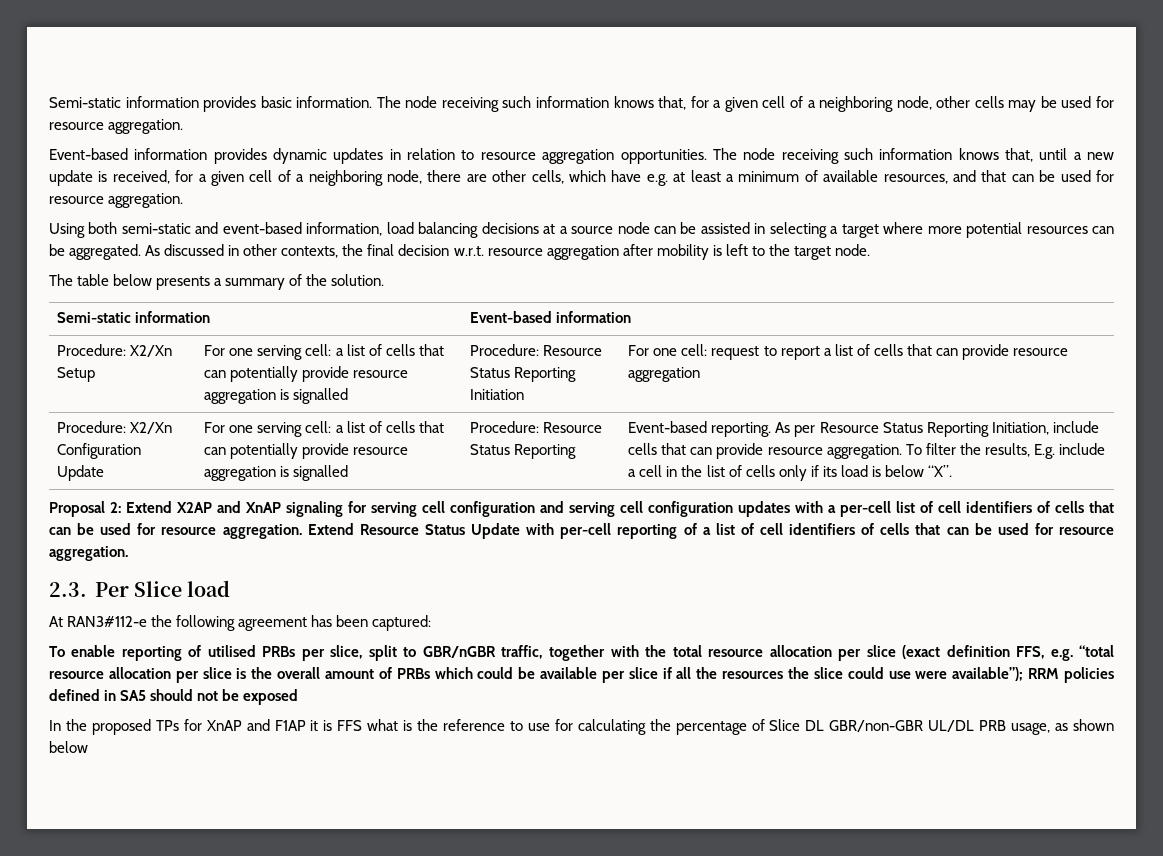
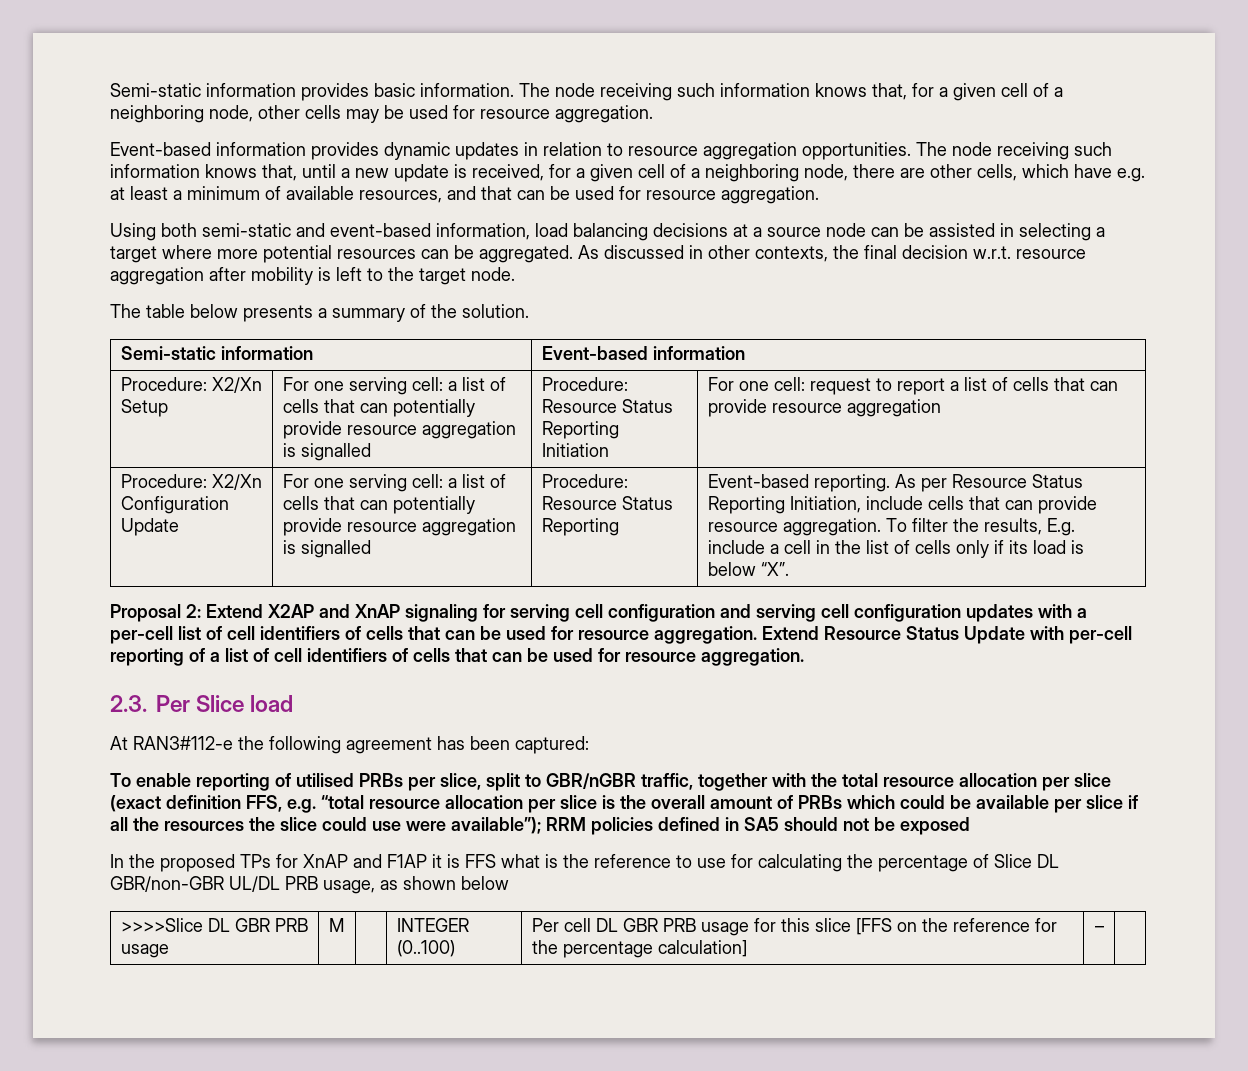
+ >>>>Slice DL GBR PRB usage | M | | INTEGER (0..100) | Per cell DL GBR PRB usage for this slice [FFS on the reference for the percentage calculation] | – |

